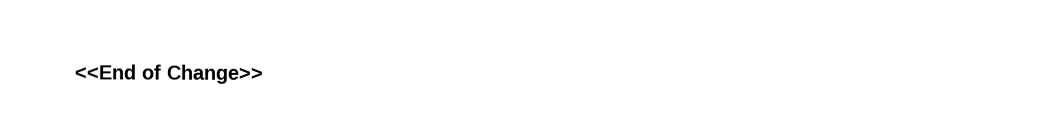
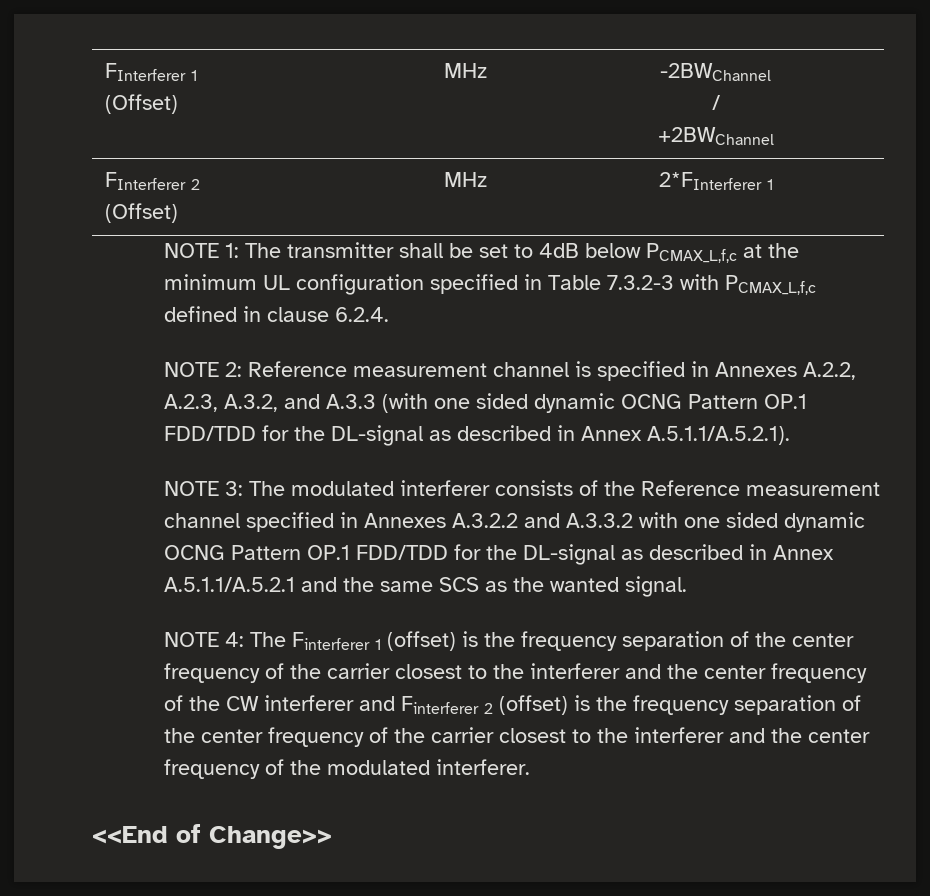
+ FInterferer 1
+ (Offset) | MHz | -2BWChannel
+ /
+ +2BWChannel
+ FInterferer 2
+ (Offset) | MHz | 2*FInterferer 1
+ NOTE 1: The transmitter shall be set to 4dB below PCMAX_L,f,c at the minimum UL configuration specified in Table 7.3.2-3 with PCMAX_L,f,c defined in clause 6.2.4.
+ NOTE 2: Reference measurement channel is specified in Annexes A.2.2, A.2.3, A.3.2, and A.3.3 (with one sided dynamic OCNG Pattern OP.1 FDD/TDD for the DL-signal as described in Annex A.5.1.1/A.5.2.1).
+ NOTE 3: The modulated interferer consists of the Reference measurement channel specified in Annexes A.3.2.2 and A.3.3.2 with one sided dynamic OCNG Pattern OP.1 FDD/TDD for the DL-signal as described in Annex A.5.1.1/A.5.2.1 and the same SCS as the wanted signal.
+ NOTE 4: The Finterferer 1 (offset) is the frequency separation of the center frequency of the carrier closest to the interferer and the center frequency of the CW interferer and Finterferer 2 (offset) is the frequency separation of the center frequency of the carrier closest to the interferer and the center frequency of the modulated interferer.

